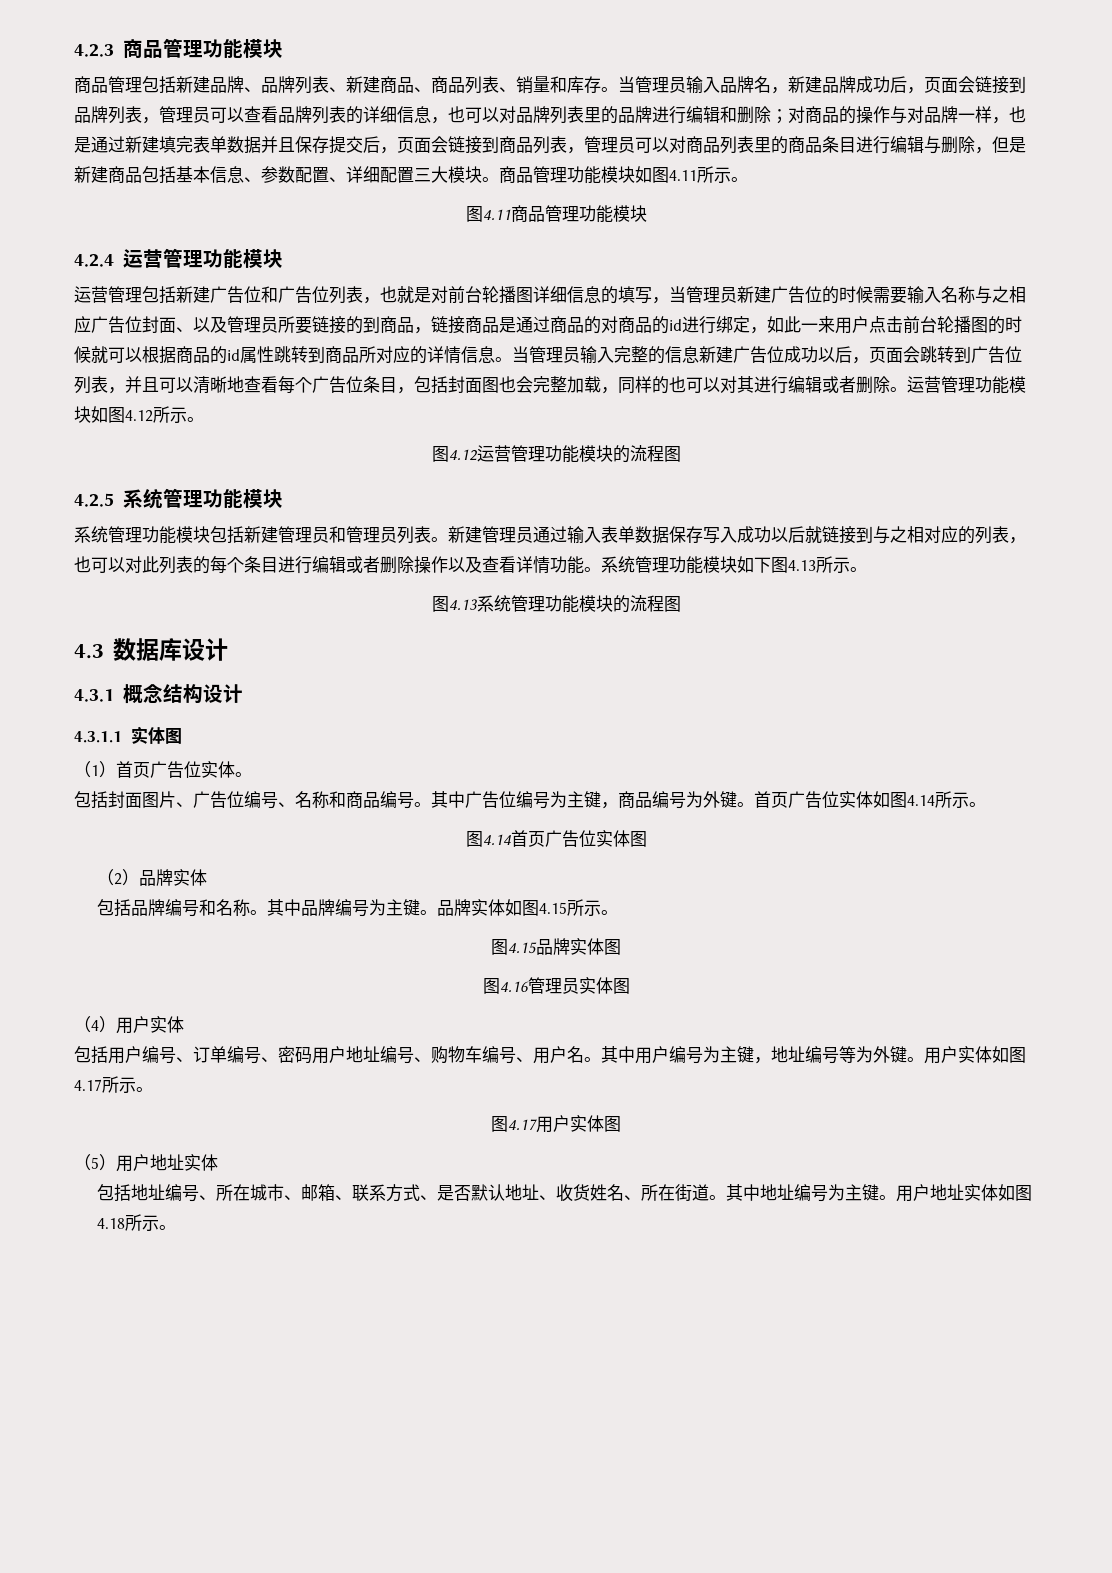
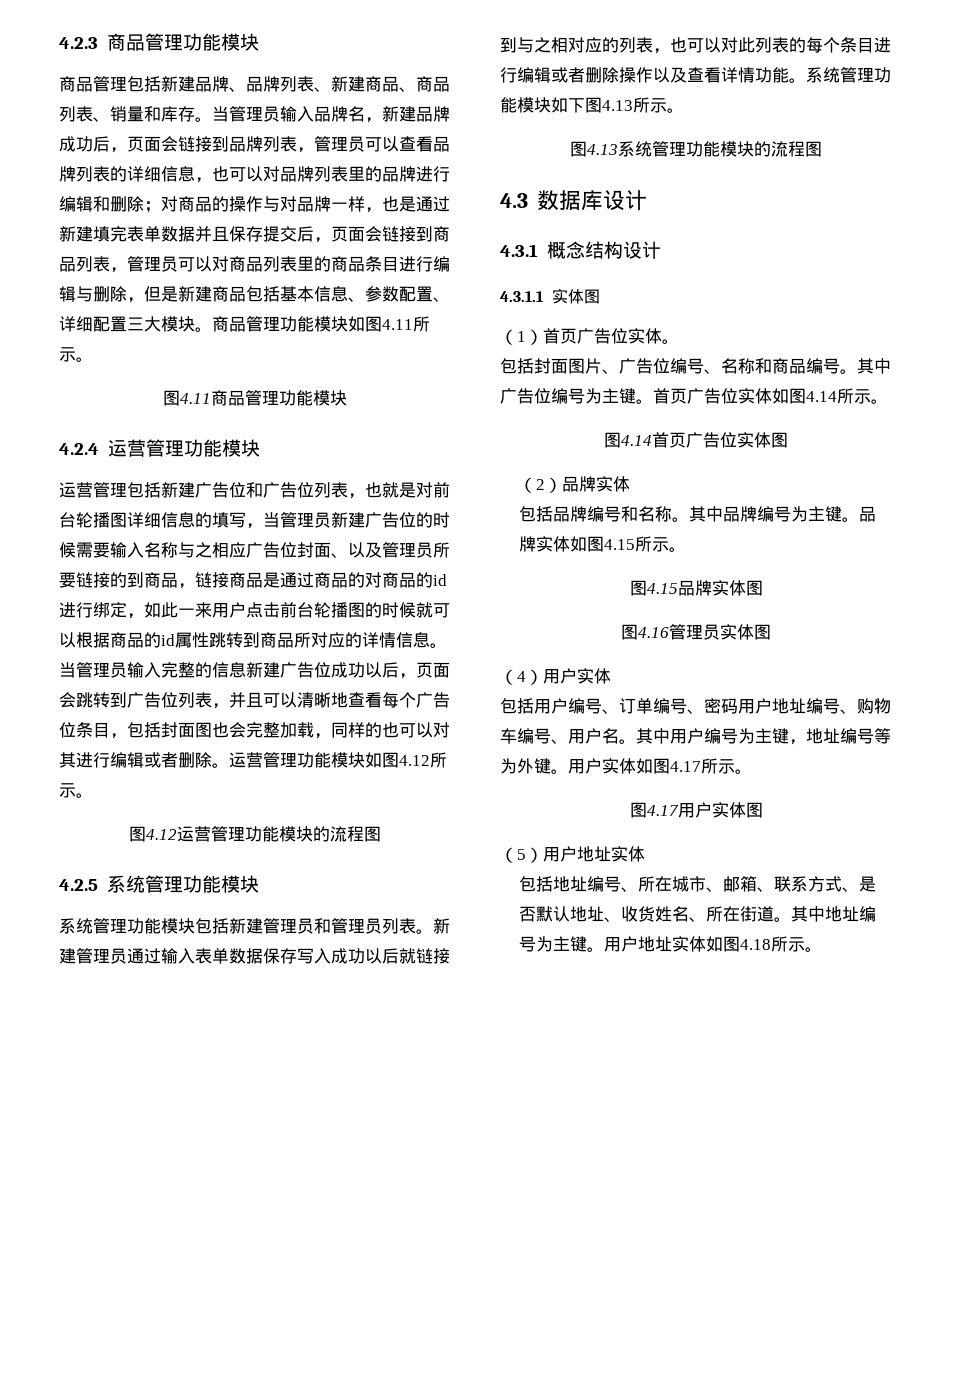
- 其中广告位编号为主键，商品编号为外键。
+ 其中广告位编号为主键。

